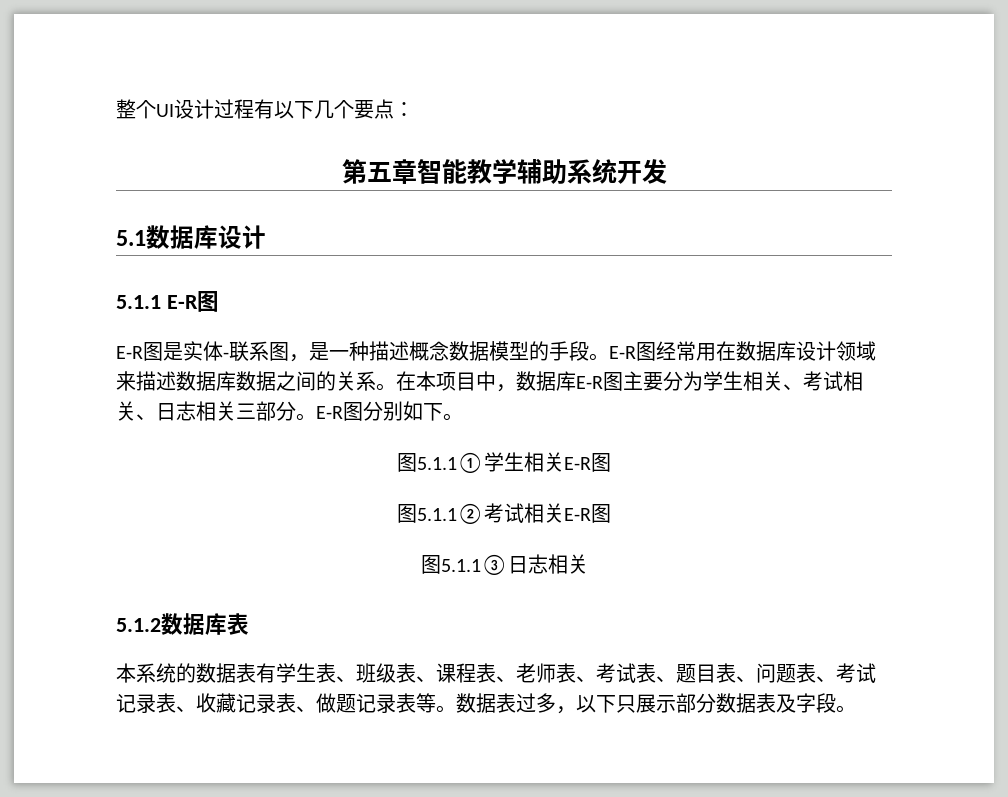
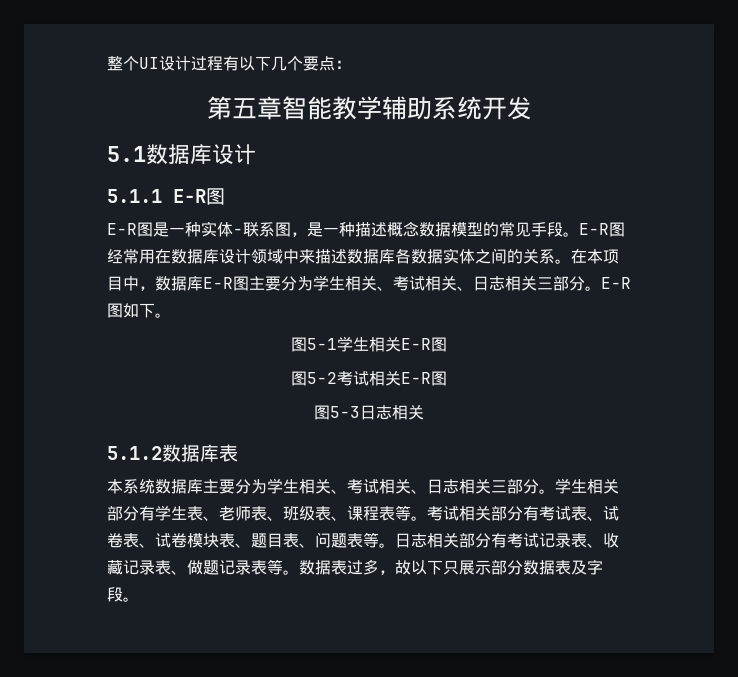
- E-R图是实体-联系图，是一种描述概念数据模型的手段。
+ E-R图是一种实体-联系图，是一种描述概念数据模型的常见手段。
- E-R图经常用在数据库设计领域来描述数据库数据之间的关系。
+ E-R图经常用在数据库设计领域中来描述数据库各数据实体之间的关系。
- E-R图分别如下。
+ E-R图如下。
- 图5.1.1①学生相关E-R图
+ 图5-1学生相关E-R图
- 图5.1.1②考试相关E-R图
+ 图5-2考试相关E-R图
- 图5.1.1③日志相关
+ 图5-3日志相关
- 本系统的数据表有学生表、班级表、课程表、老师表、考试表、题目表、问题表、考试记录表、收藏记录表、做题记录表等。
+ 本系统数据库主要分为学生相关、考试相关、日志相关三部分。学生相关部分有学生表、老师表、班级表、课程表等。考试相关部分有考试表、试卷表、试卷模块表、题目表、问题表等。日志相关部分有考试记录表、收藏记录表、做题记录表等。
- 数据表过多，以下只展示部分数据表及字段。
+ 数据表过多，故以下只展示部分数据表及字段。

